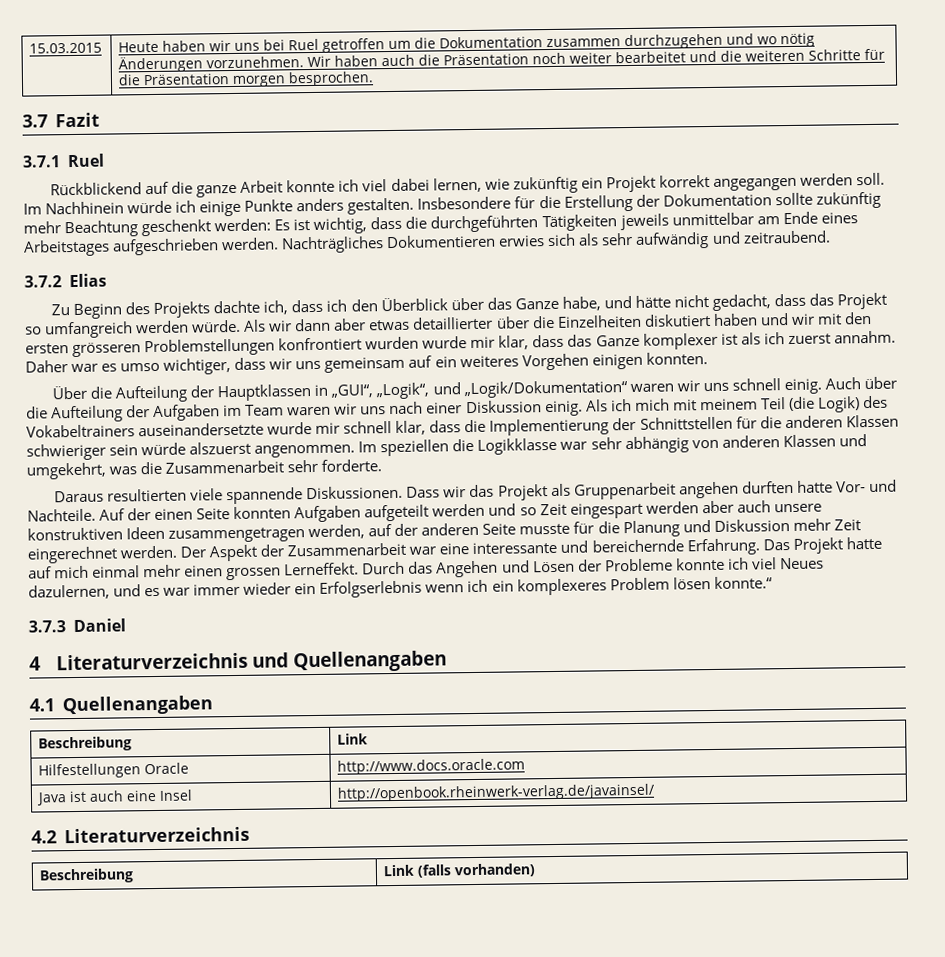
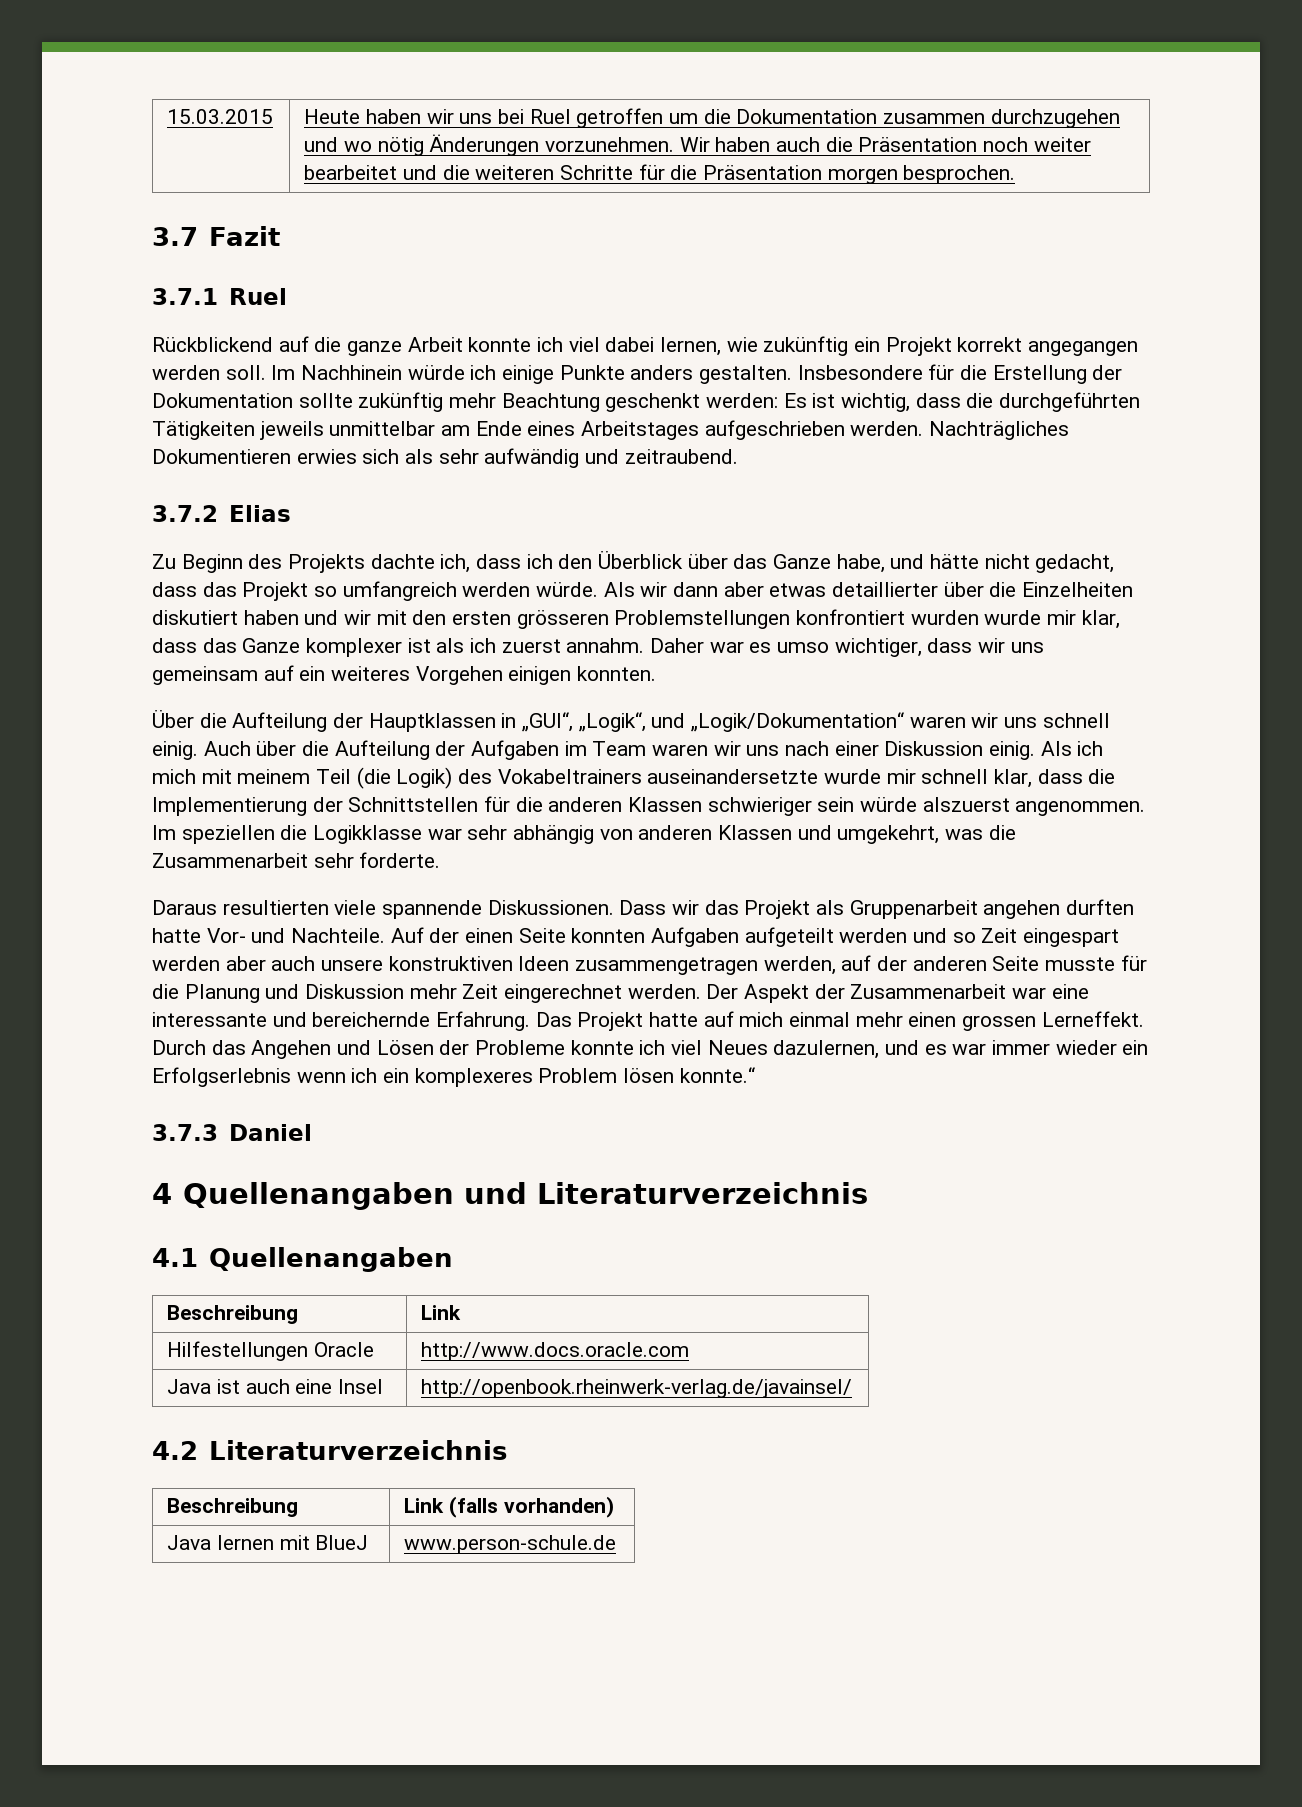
- 4 Literaturverzeichnis und Quellenangaben
+ 4 Quellenangaben und Literaturverzeichnis
+ Java lernen mit BlueJ | www.person-schule.de

